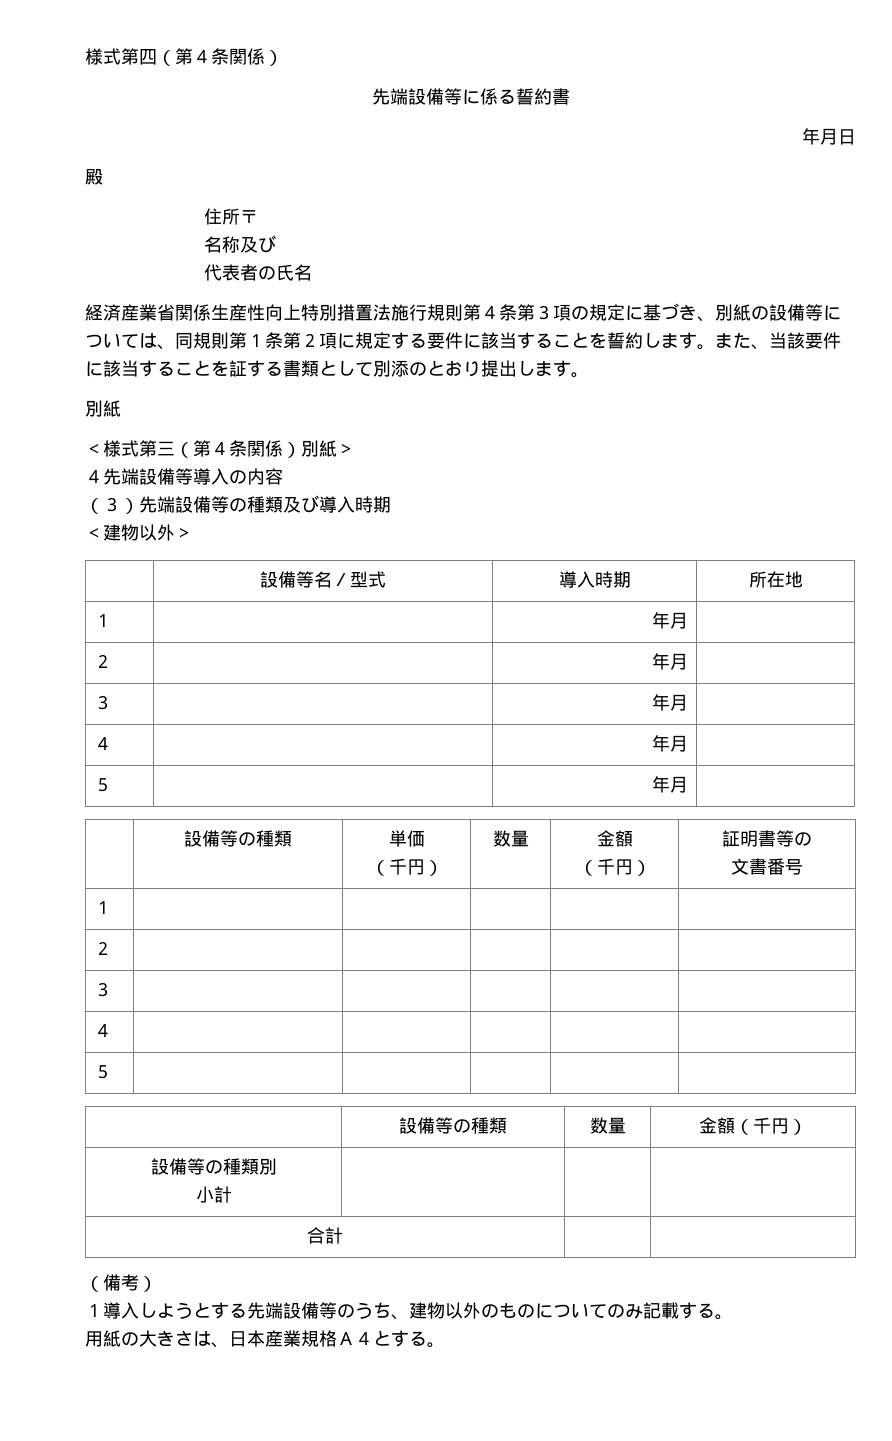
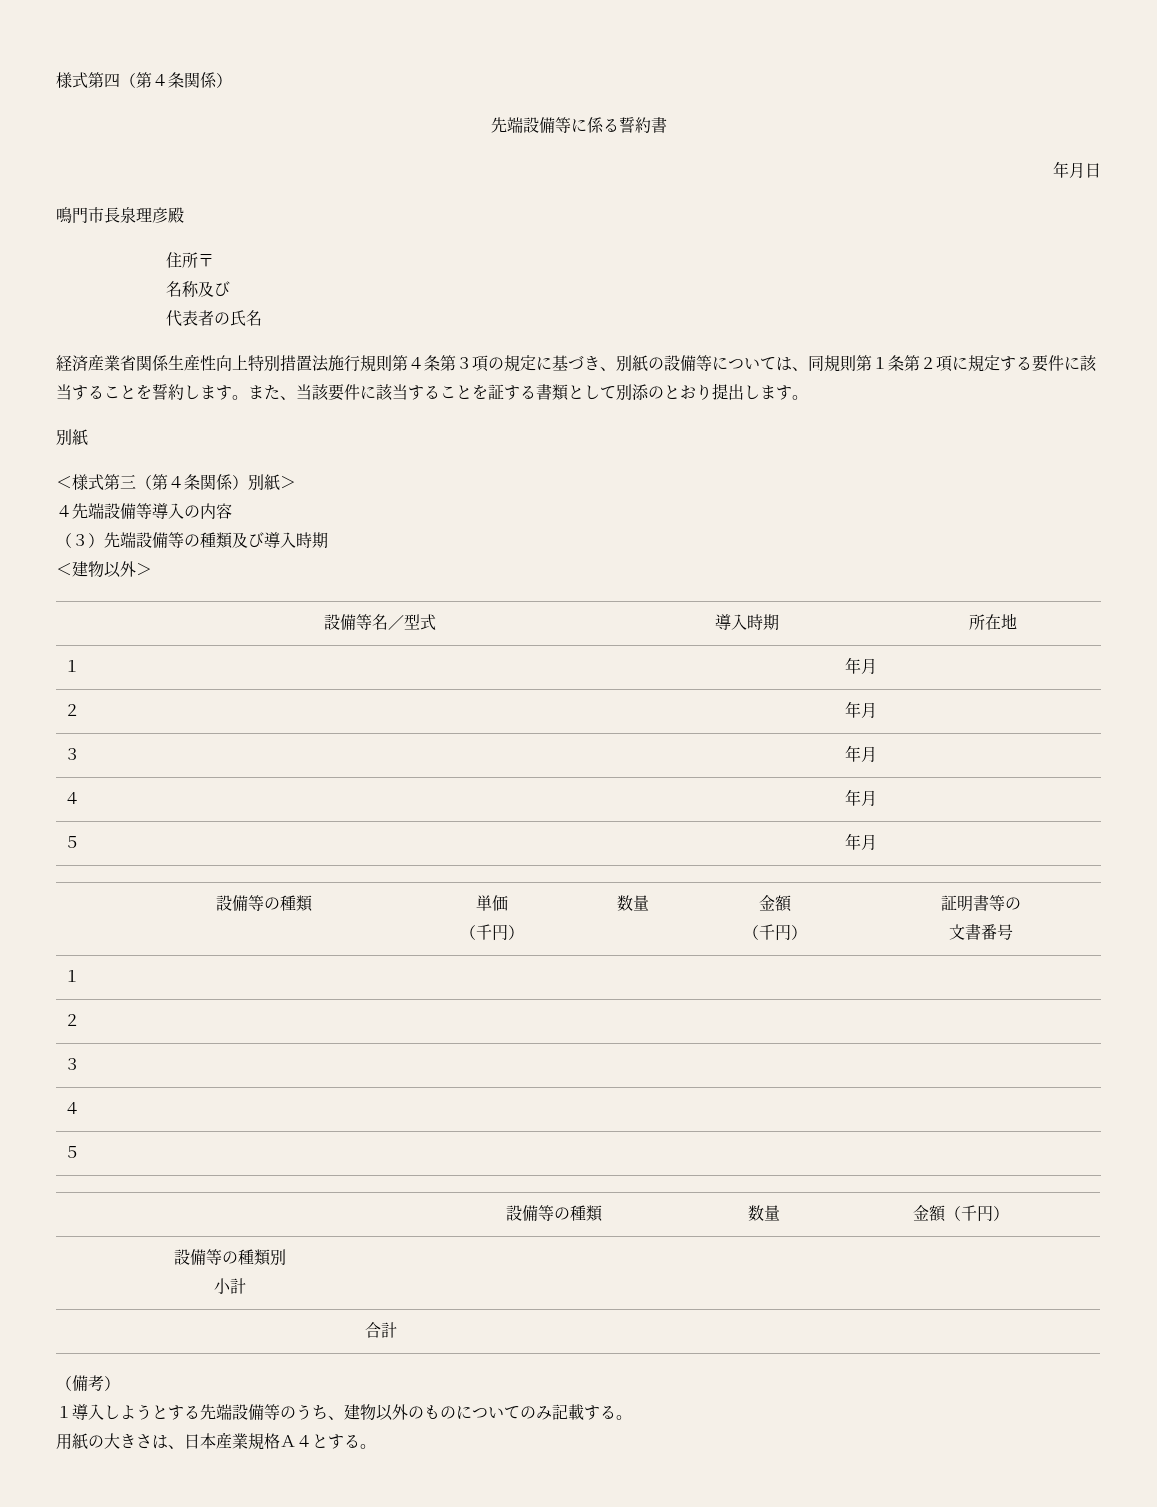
- 殿
+ 鳴門市長泉理彦殿

